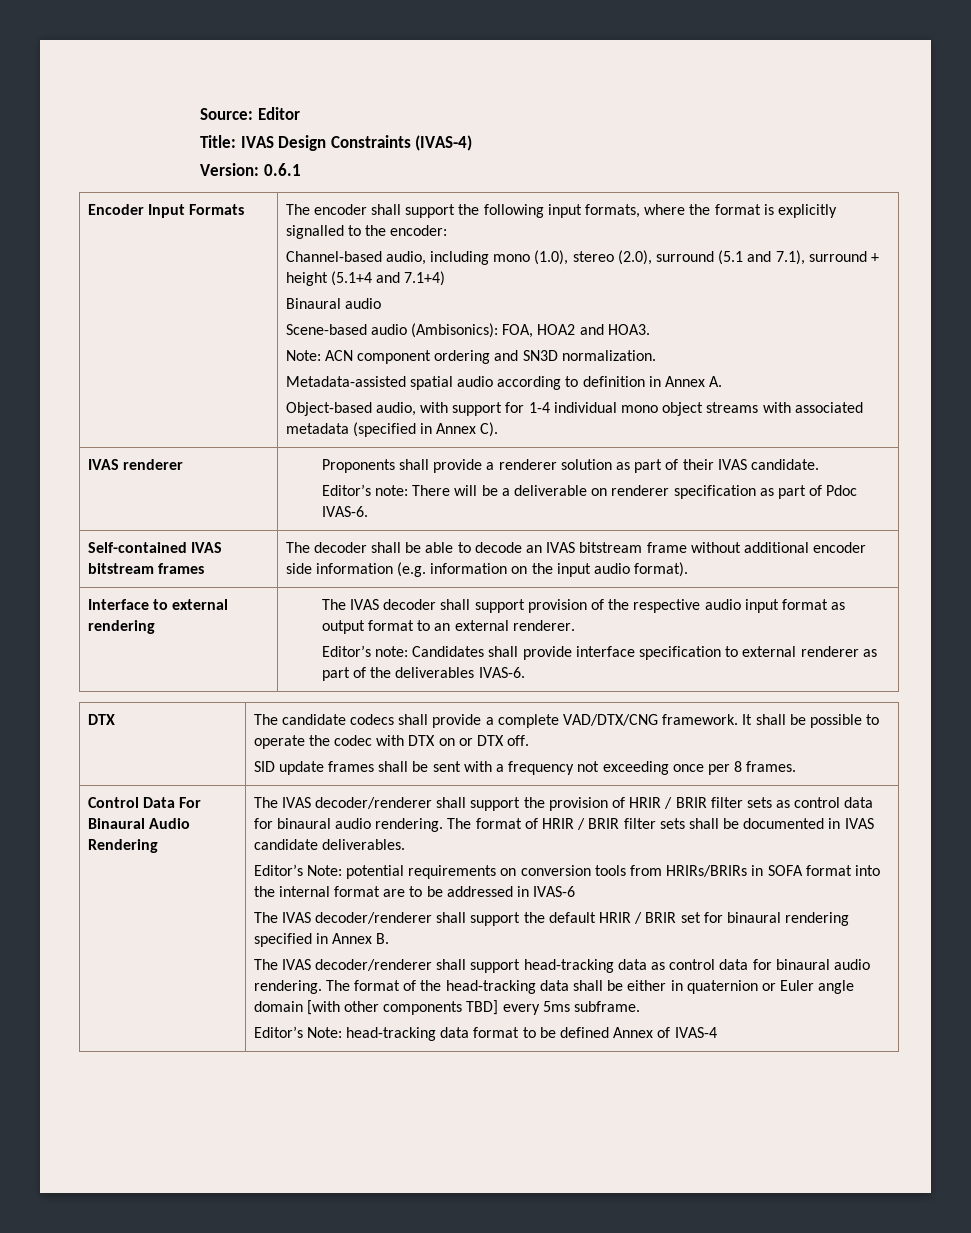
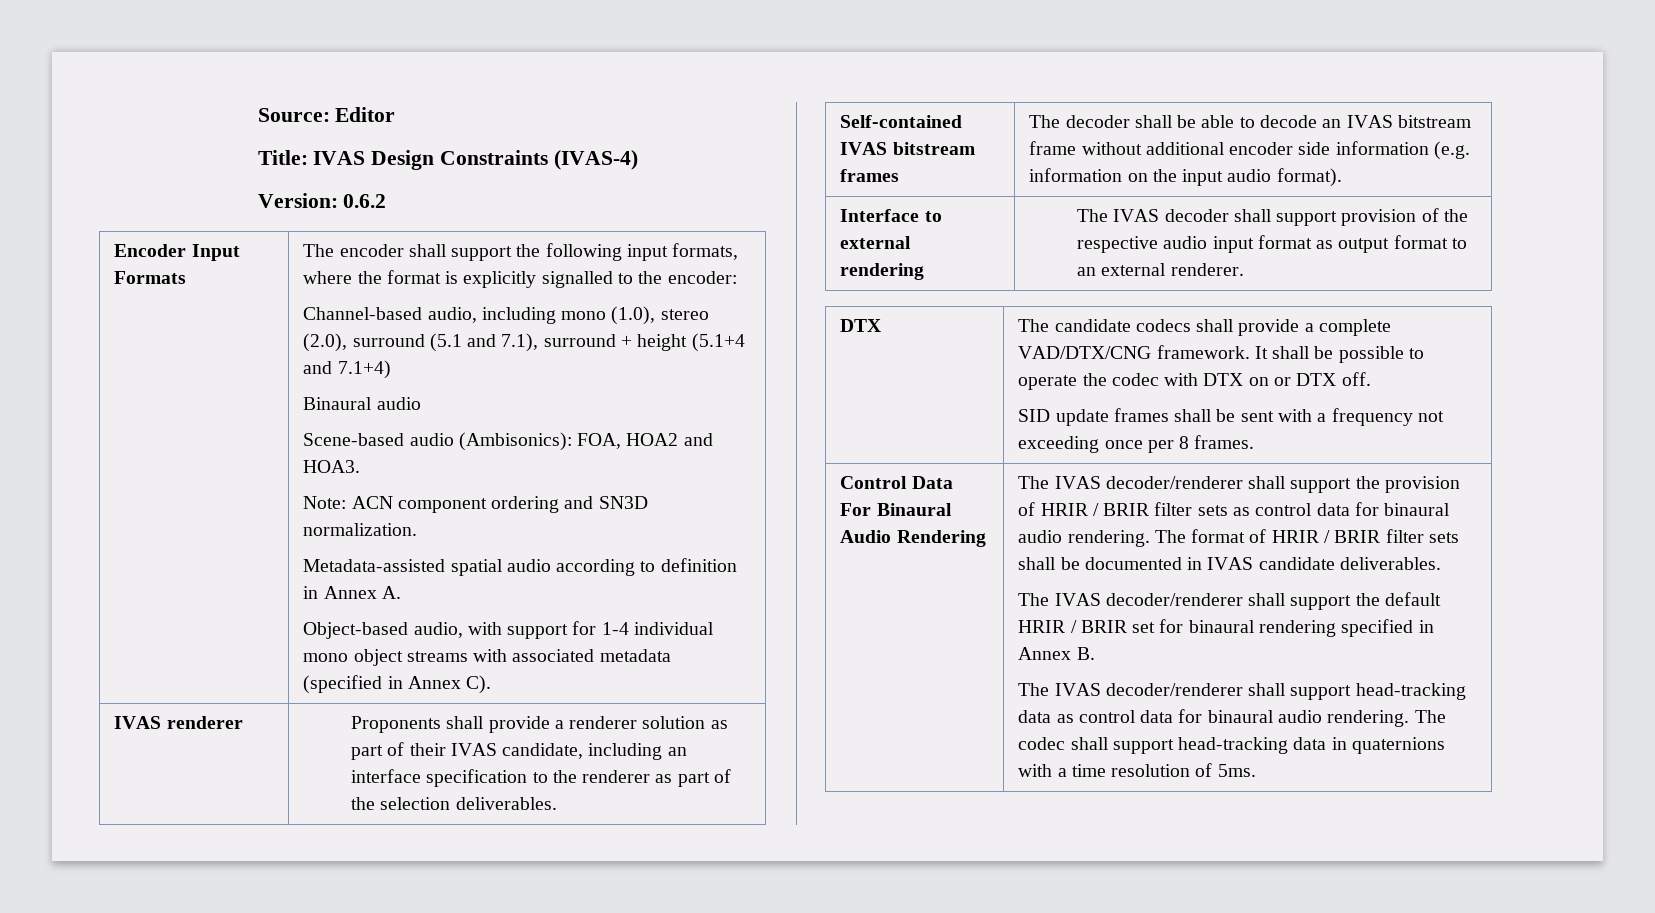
- Version: 0.6.1
+ Version: 0.6.2
- IVAS renderer | Proponents shall provide a renderer solution as part of their IVAS candidate.
- Editor’s note: There will be a deliverable on renderer specification as part of Pdoc IVAS-6.
+ IVAS renderer | Proponents shall provide a renderer solution as part of their IVAS candidate, including an interface specification to the renderer as part of the selection deliverables.
  Interface to external rendering | The IVAS decoder shall support provision of the respective audio input format as output format to an external renderer.
- Editor’s note: Candidates shall provide interface specification to external renderer as part of the deliverables IVAS-6.
- Editor’s Note: potential requirements on conversion tools from HRIRs/BRIRs in SOFA format into the internal format are to be addressed in IVAS-6
- The format of the head-tracking data shall be either in quaternion or Euler angle domain [with other components TBD] every 5ms subframe.
- Editor’s Note: head-tracking data format to be defined Annex of IVAS-4
+ The codec shall support head-tracking data in quaternions with a time resolution of 5ms.

